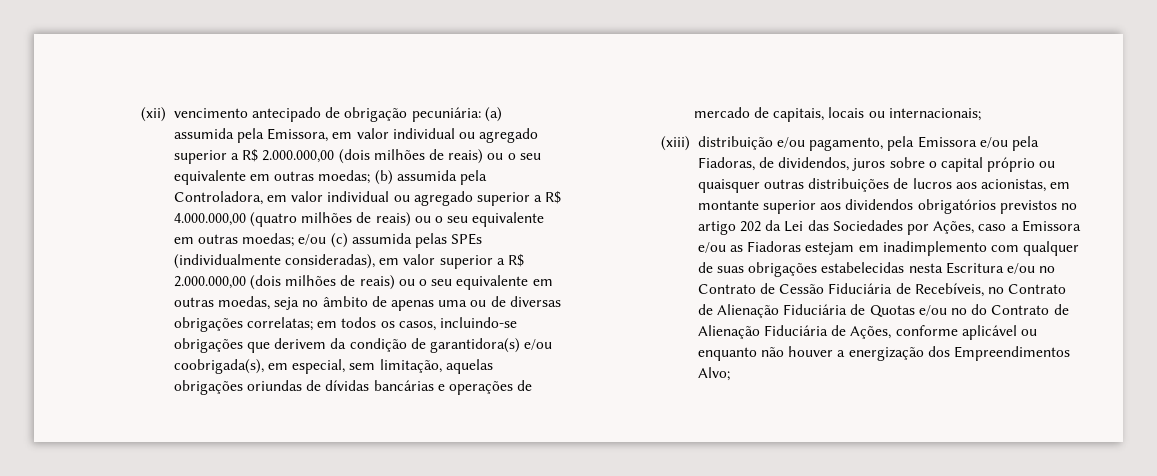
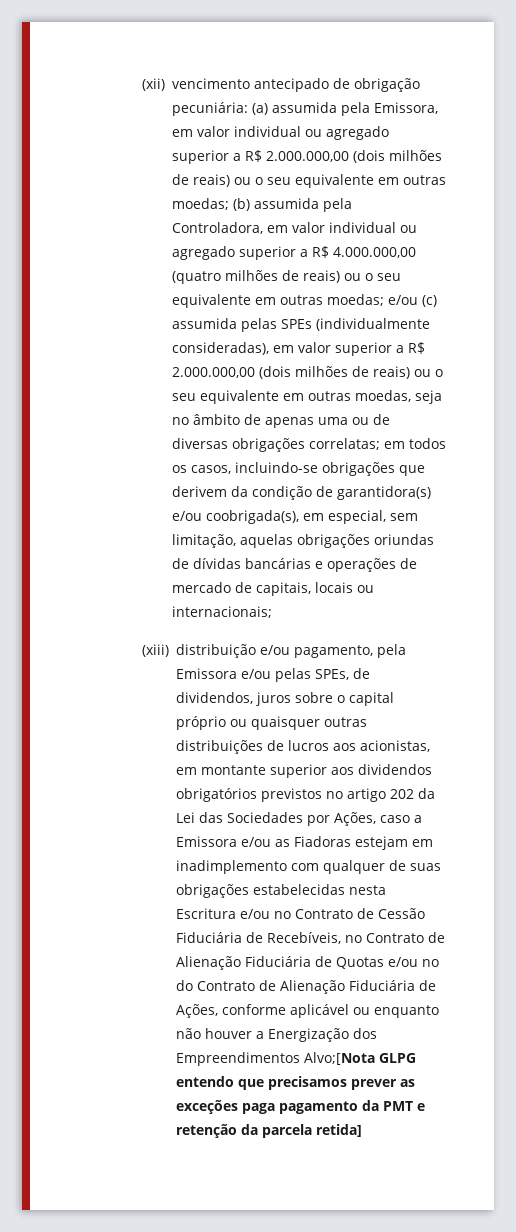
- (xiii) distribuição e/ou pagamento, pela Emissora e/ou pela Fiadoras, de dividendos, juros sobre o capital próprio ou quaisquer outras distribuições de lucros aos acionistas, em montante superior aos dividendos obrigatórios previstos no artigo 202 da Lei das Sociedades por Ações, caso a Emissora e/ou as Fiadoras estejam em inadimplemento com qualquer de suas obrigações estabelecidas nesta Escritura e/ou no Contrato de Cessão Fiduciária de Recebíveis, no Contrato de Alienação Fiduciária de Quotas e/ou no do Contrato de Alienação Fiduciária de Ações, conforme aplicável ou enquanto não houver a energização dos Empreendimentos Alvo;
+ (xiii) distribuição e/ou pagamento, pela Emissora e/ou pelas SPEs, de dividendos, juros sobre o capital próprio ou quaisquer outras distribuições de lucros aos acionistas, em montante superior aos dividendos obrigatórios previstos no artigo 202 da Lei das Sociedades por Ações, caso a Emissora e/ou as Fiadoras estejam em inadimplemento com qualquer de suas obrigações estabelecidas nesta Escritura e/ou no Contrato de Cessão Fiduciária de Recebíveis, no Contrato de Alienação Fiduciária de Quotas e/ou no do Contrato de Alienação Fiduciária de Ações, conforme aplicável ou enquanto não houver a Energização dos Empreendimentos Alvo;[Nota GLPG entendo que precisamos prever as exceções paga pagamento da PMT e retenção da parcela retida]

